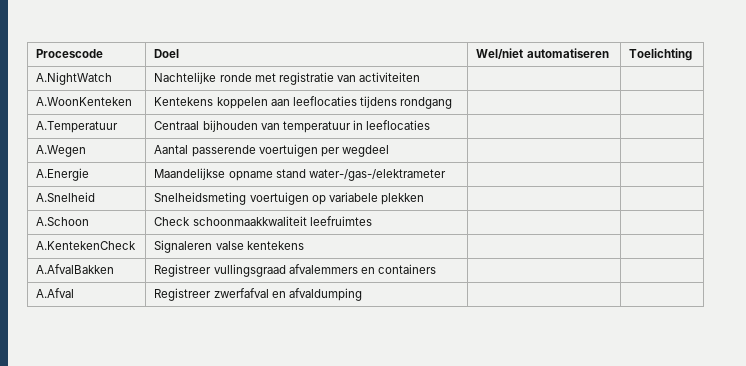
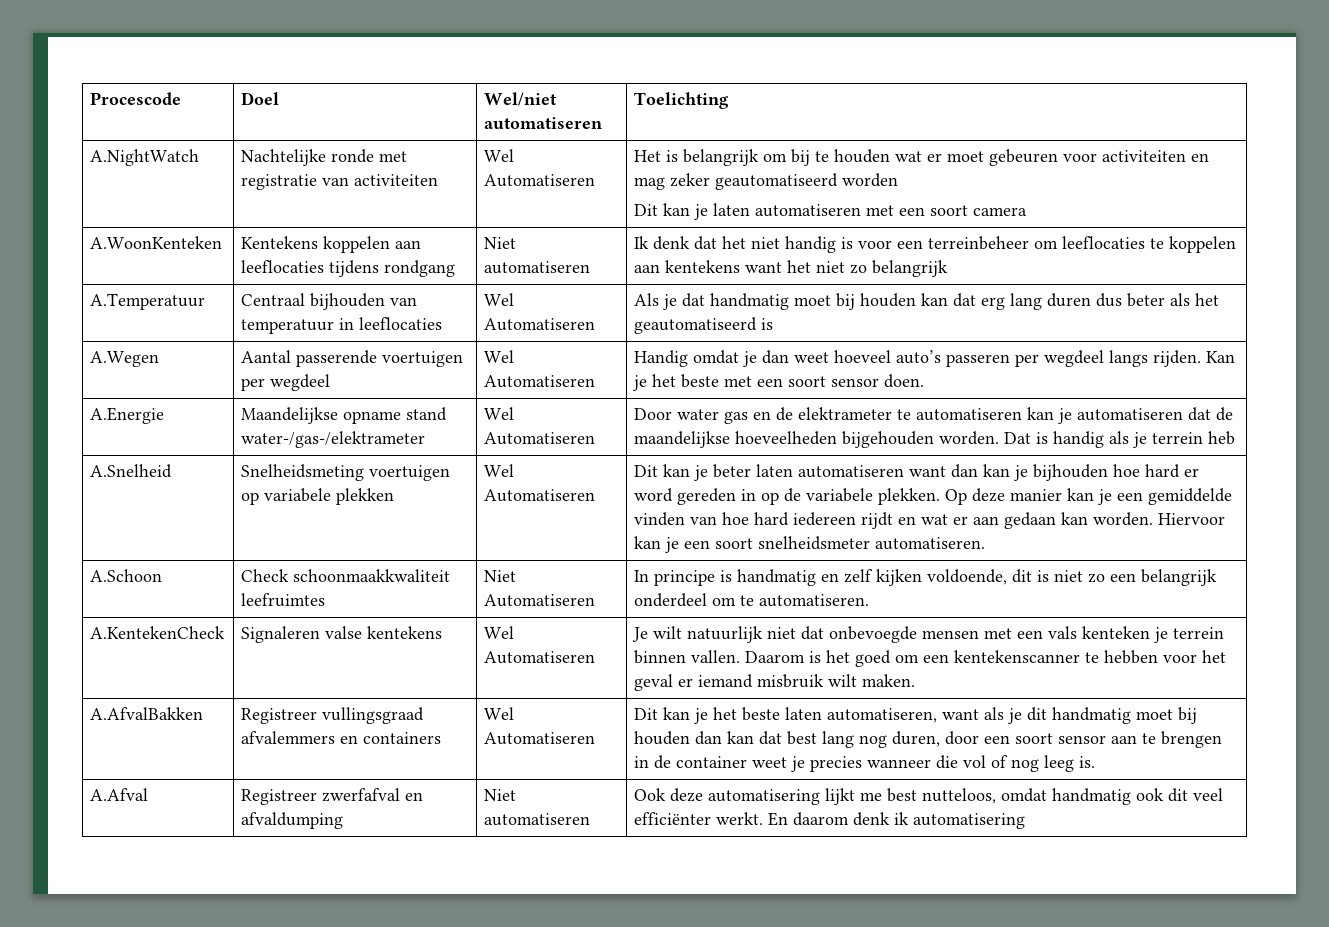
- A.NightWatch | Nachtelijke ronde met registratie van activiteiten | |
+ A.NightWatch | Nachtelijke ronde met registratie van activiteiten | Wel Automatiseren | Het is belangrijk om bij te houden wat er moet gebeuren voor activiteiten en mag zeker geautomatiseerd worden
+ Dit kan je laten automatiseren met een soort camera
- A.WoonKenteken | Kentekens koppelen aan leeflocaties tijdens rondgang | |
+ A.WoonKenteken | Kentekens koppelen aan leeflocaties tijdens rondgang | Niet automatiseren | Ik denk dat het niet handig is voor een terreinbeheer om leeflocaties te koppelen aan kentekens want het niet zo belangrijk
- A.Temperatuur | Centraal bijhouden van temperatuur in leeflocaties | |
+ A.Temperatuur | Centraal bijhouden van temperatuur in leeflocaties | Wel Automatiseren | Als je dat handmatig moet bij houden kan dat erg lang duren dus beter als het geautomatiseerd is
- A.Wegen | Aantal passerende voertuigen per wegdeel | |
+ A.Wegen | Aantal passerende voertuigen per wegdeel | Wel Automatiseren | Handig omdat je dan weet hoeveel auto’s passeren per wegdeel langs rijden. Kan je het beste met een soort sensor doen.
- A.Energie | Maandelijkse opname stand water-/gas-/elektrameter | |
+ A.Energie | Maandelijkse opname stand water-/gas-/elektrameter | Wel Automatiseren | Door water gas en de elektrameter te automatiseren kan je automatiseren dat de maandelijkse hoeveelheden bijgehouden worden. Dat is handig als je terrein heb
- A.Schoon | Check schoonmaakkwaliteit leefruimtes | |
- A.KentekenCheck | Signaleren valse kentekens | |
+ Wel Automatiseren | Dit kan je beter laten automatiseren want dan kan je bijhouden hoe hard er word gereden in op de variabele plekken. Op deze manier kan je een gemiddelde vinden van hoe hard iedereen rijdt en wat er aan gedaan kan worden. Hiervoor kan je een soort snelheidsmeter automatiseren.
+ A.Schoon | Check schoonmaakkwaliteit leefruimtes | Niet Automatiseren | In principe is handmatig en zelf kijken voldoende, dit is niet zo een belangrijk onderdeel om te automatiseren.
+ A.KentekenCheck | Signaleren valse kentekens | Wel Automatiseren | Je wilt natuurlijk niet dat onbevoegde mensen met een vals kenteken je terrein binnen vallen. Daarom is het goed om een kentekenscanner te hebben voor het geval er iemand misbruik wilt maken.
+ Wel Automatiseren | Dit kan je het beste laten automatiseren, want als je dit handmatig moet bij houden dan kan dat best lang nog duren, door een soort sensor aan te brengen in de container weet je precies wanneer die vol of nog leeg is.
- A.Afval | Registreer zwerfafval en afvaldumping | |
+ A.Afval | Registreer zwerfafval en afvaldumping | Niet automatiseren | Ook deze automatisering lijkt me best nutteloos, omdat handmatig ook dit veel efficiënter werkt. En daarom denk ik automatisering

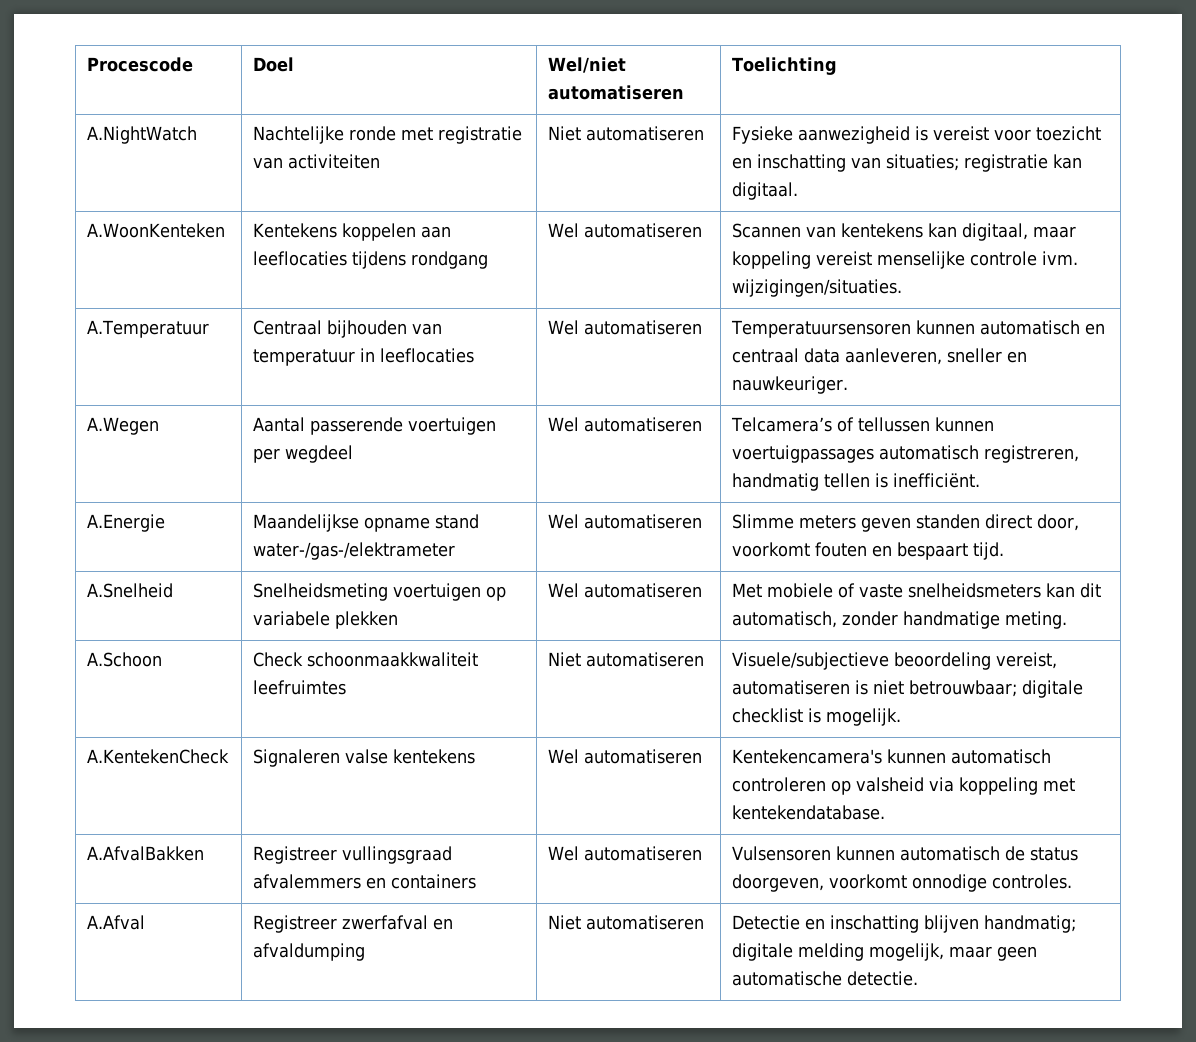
- A.NightWatch | Nachtelijke ronde met registratie van activiteiten | Wel Automatiseren | Het is belangrijk om bij te houden wat er moet gebeuren voor activiteiten en mag zeker geautomatiseerd worden
- Dit kan je laten automatiseren met een soort camera
+ A.NightWatch | Nachtelijke ronde met registratie van activiteiten | Niet automatiseren | Fysieke aanwezigheid is vereist voor toezicht en inschatting van situaties; registratie kan digitaal.
- A.WoonKenteken | Kentekens koppelen aan leeflocaties tijdens rondgang | Niet automatiseren | Ik denk dat het niet handig is voor een terreinbeheer om leeflocaties te koppelen aan kentekens want het niet zo belangrijk
+ A.WoonKenteken | Kentekens koppelen aan leeflocaties tijdens rondgang | Wel automatiseren | Scannen van kentekens kan digitaal, maar koppeling vereist menselijke controle ivm. wijzigingen/situaties.
- A.Temperatuur | Centraal bijhouden van temperatuur in leeflocaties | Wel Automatiseren | Als je dat handmatig moet bij houden kan dat erg lang duren dus beter als het geautomatiseerd is
+ A.Temperatuur | Centraal bijhouden van temperatuur in leeflocaties | Wel automatiseren | Temperatuursensoren kunnen automatisch en centraal data aanleveren, sneller en nauwkeuriger.
- A.Wegen | Aantal passerende voertuigen per wegdeel | Wel Automatiseren | Handig omdat je dan weet hoeveel auto’s passeren per wegdeel langs rijden. Kan je het beste met een soort sensor doen.
+ A.Wegen | Aantal passerende voertuigen per wegdeel | Wel automatiseren | Telcamera’s of tellussen kunnen voertuigpassages automatisch registreren, handmatig tellen is inefficiënt.
- A.Energie | Maandelijkse opname stand water-/gas-/elektrameter | Wel Automatiseren | Door water gas en de elektrameter te automatiseren kan je automatiseren dat de maandelijkse hoeveelheden bijgehouden worden. Dat is handig als je terrein heb
+ A.Energie | Maandelijkse opname stand water-/gas-/elektrameter | Wel automatiseren | Slimme meters geven standen direct door, voorkomt fouten en bespaart tijd.
- Wel Automatiseren | Dit kan je beter laten automatiseren want dan kan je bijhouden hoe hard er word gereden in op de variabele plekken. Op deze manier kan je een gemiddelde vinden van hoe hard iedereen rijdt en wat er aan gedaan kan worden. Hiervoor kan je een soort snelheidsmeter automatiseren.
+ Wel automatiseren | Met mobiele of vaste snelheidsmeters kan dit automatisch, zonder handmatige meting.
- A.Schoon | Check schoonmaakkwaliteit leefruimtes | Niet Automatiseren | In principe is handmatig en zelf kijken voldoende, dit is niet zo een belangrijk onderdeel om te automatiseren.
+ A.Schoon | Check schoonmaakkwaliteit leefruimtes | Niet automatiseren | Visuele/subjectieve beoordeling vereist, automatiseren is niet betrouwbaar; digitale checklist is mogelijk.
- A.KentekenCheck | Signaleren valse kentekens | Wel Automatiseren | Je wilt natuurlijk niet dat onbevoegde mensen met een vals kenteken je terrein binnen vallen. Daarom is het goed om een kentekenscanner te hebben voor het geval er iemand misbruik wilt maken.
+ A.KentekenCheck | Signaleren valse kentekens | Wel automatiseren | Kentekencamera's kunnen automatisch controleren op valsheid via koppeling met kentekendatabase.
- Wel Automatiseren | Dit kan je het beste laten automatiseren, want als je dit handmatig moet bij houden dan kan dat best lang nog duren, door een soort sensor aan te brengen in de container weet je precies wanneer die vol of nog leeg is.
+ Wel automatiseren | Vulsensoren kunnen automatisch de status doorgeven, voorkomt onnodige controles.
- A.Afval | Registreer zwerfafval en afvaldumping | Niet automatiseren | Ook deze automatisering lijkt me best nutteloos, omdat handmatig ook dit veel efficiënter werkt. En daarom denk ik automatisering
+ A.Afval | Registreer zwerfafval en afvaldumping | Niet automatiseren | Detectie en inschatting blijven handmatig; digitale melding mogelijk, maar geen automatische detectie.

